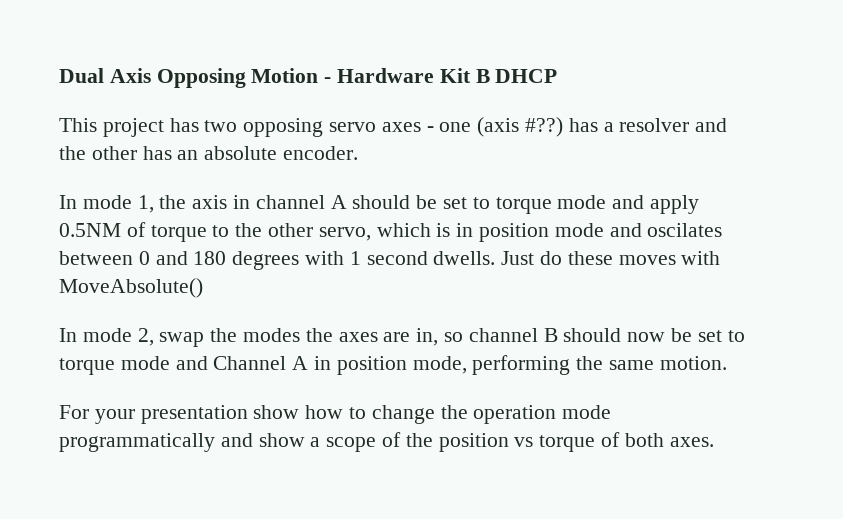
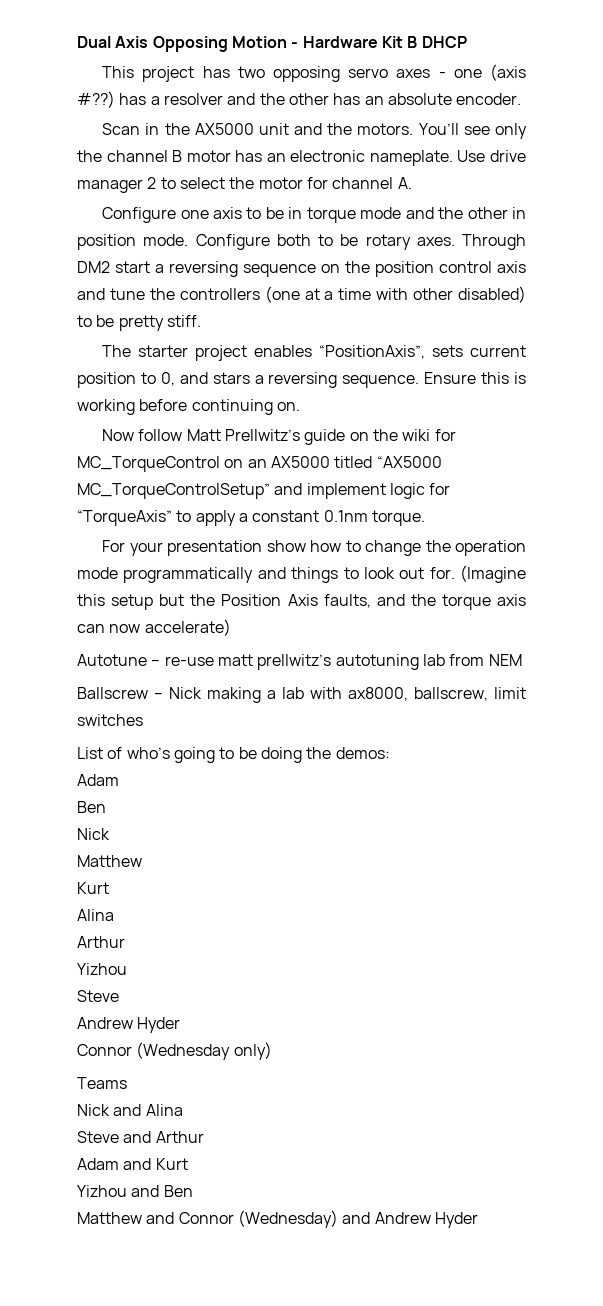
- In mode 1, the axis in channel A should be set to torque mode and apply 0.5NM of torque to the other servo, which is in position mode and oscilates between 0 and 180 degrees with 1 second dwells. Just do these moves with MoveAbsolute()
- In mode 2, swap the modes the axes are in, so channel B should now be set to torque mode and Channel A in position mode, performing the same motion.
+ Scan in the AX5000 unit and the motors. You’ll see only the channel B motor has an electronic nameplate. Use drive manager 2 to select the motor for channel A.
+ Configure one axis to be in torque mode and the other in position mode. Configure both to be rotary axes. Through DM2 start a reversing sequence on the position control axis and tune the controllers (one at a time with other disabled) to be pretty stiff.
+ The starter project enables “PositionAxis”, sets current position to 0, and stars a reversing sequence. Ensure this is working before continuing on.
+ Now follow Matt Prellwitz’s guide on the wiki for MC_TorqueControl on an AX5000 titled “AX5000 MC_TorqueControlSetup” and implement logic for “TorqueAxis” to apply a constant 0.1nm torque.
- For your presentation show how to change the operation mode programmatically and show a scope of the position vs torque of both axes.
+ For your presentation show how to change the operation mode programmatically and things to look out for. (Imagine this setup but the Position Axis faults, and the torque axis can now accelerate)
+ Autotune – re-use matt prellwitz’s autotuning lab from NEM
+ Ballscrew – Nick making a lab with ax8000, ballscrew, limit switches
+ List of who’s going to be doing the demos:
+ Adam
+ Ben
+ Nick
+ Matthew
+ Kurt
+ Alina
+ Arthur
+ Yizhou
+ Steve
+ Andrew Hyder
+ Connor (Wednesday only)
+ Teams
+ Nick and Alina
+ Steve and Arthur
+ Adam and Kurt
+ Yizhou and Ben
+ Matthew and Connor (Wednesday) and Andrew Hyder

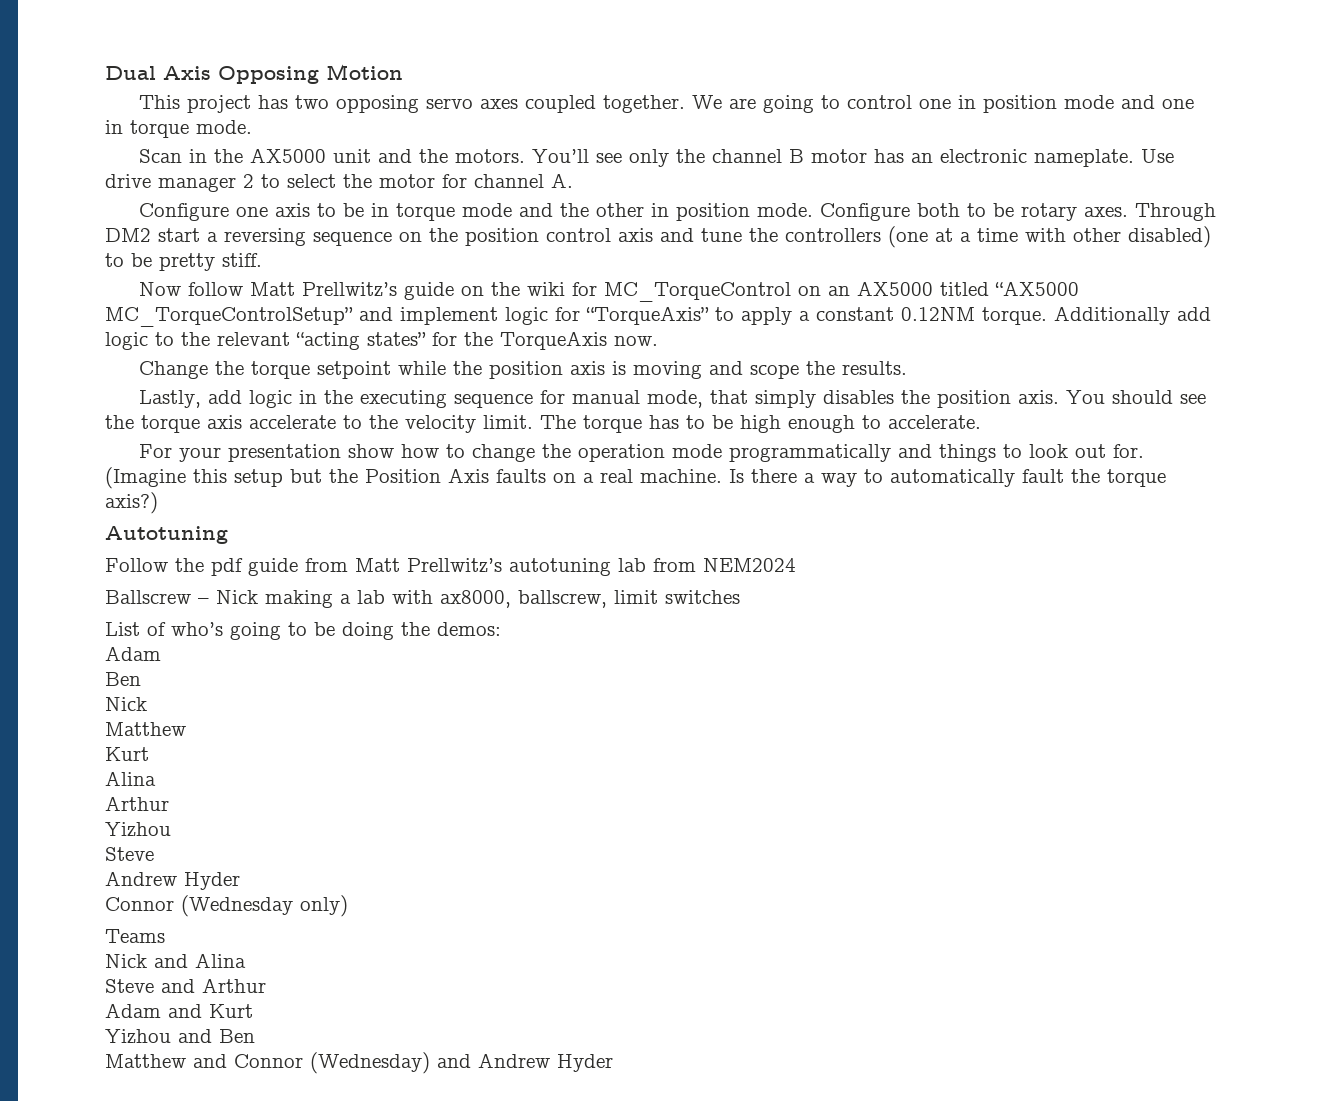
- Dual Axis Opposing Motion - Hardware Kit B DHCP
+ Dual Axis Opposing Motion
- This project has two opposing servo axes - one (axis #??) has a resolver and the other has an absolute encoder.
+ This project has two opposing servo axes coupled together. We are going to control one in position mode and one in torque mode.
- The starter project enables “PositionAxis”, sets current position to 0, and stars a reversing sequence. Ensure this is working before continuing on.
- Now follow Matt Prellwitz’s guide on the wiki for MC_TorqueControl on an AX5000 titled “AX5000 MC_TorqueControlSetup” and implement logic for “TorqueAxis” to apply a constant 0.1nm torque.
+ Now follow Matt Prellwitz’s guide on the wiki for MC_TorqueControl on an AX5000 titled “AX5000 MC_TorqueControlSetup” and implement logic for “TorqueAxis” to apply a constant 0.12NM torque. Additionally add logic to the relevant “acting states” for the TorqueAxis now.
+ Change the torque setpoint while the position axis is moving and scope the results.
+ Lastly, add logic in the executing sequence for manual mode, that simply disables the position axis. You should see the torque axis accelerate to the velocity limit. The torque has to be high enough to accelerate.
- (Imagine this setup but the Position Axis faults, and the torque axis can now accelerate)
- Autotune – re-use matt prellwitz’s autotuning lab from NEM
+ (Imagine this setup but the Position Axis faults on a real machine. Is there a way to automatically fault the torque axis?)
+ Autotuning
+ Follow the pdf guide from Matt Prellwitz’s autotuning lab from NEM2024

